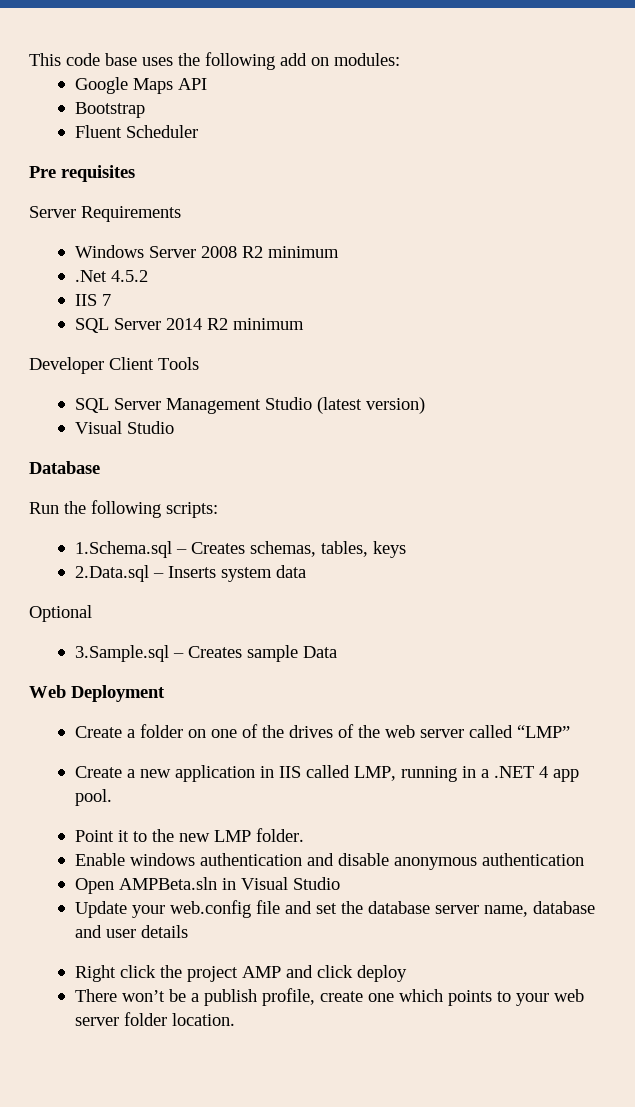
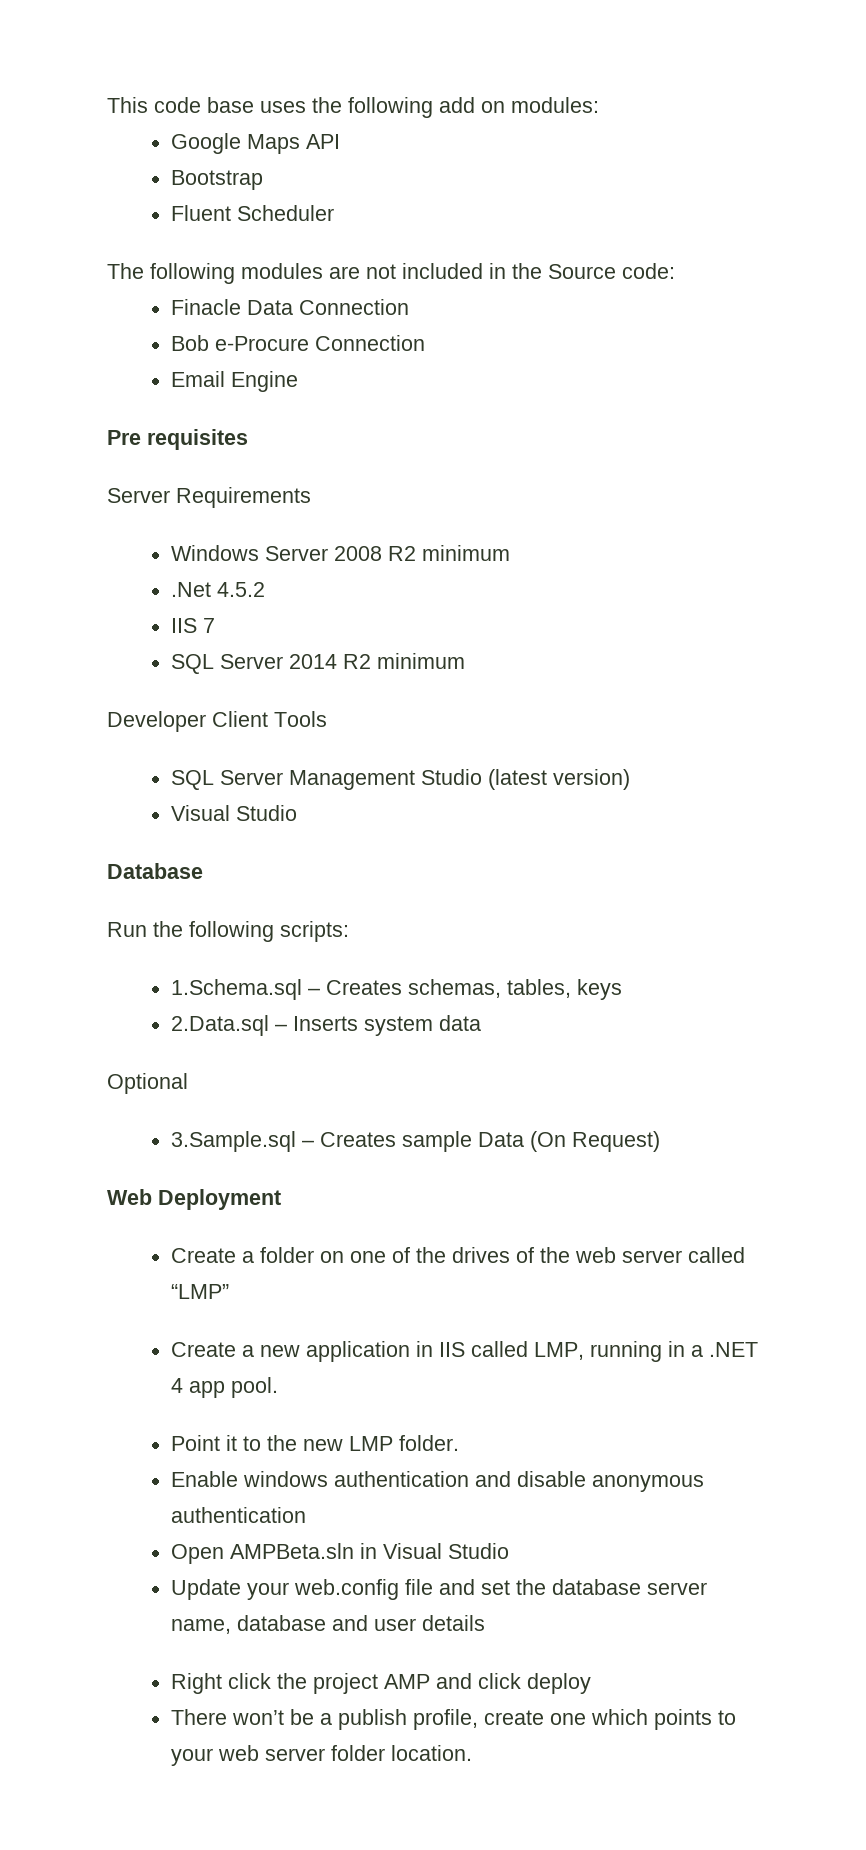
+ The following modules are not included in the Source code:
+ Finacle Data Connection
+ Bob e-Procure Connection
+ Email Engine
- 3.Sample.sql – Creates sample Data
+ 3.Sample.sql – Creates sample Data (On Request)

